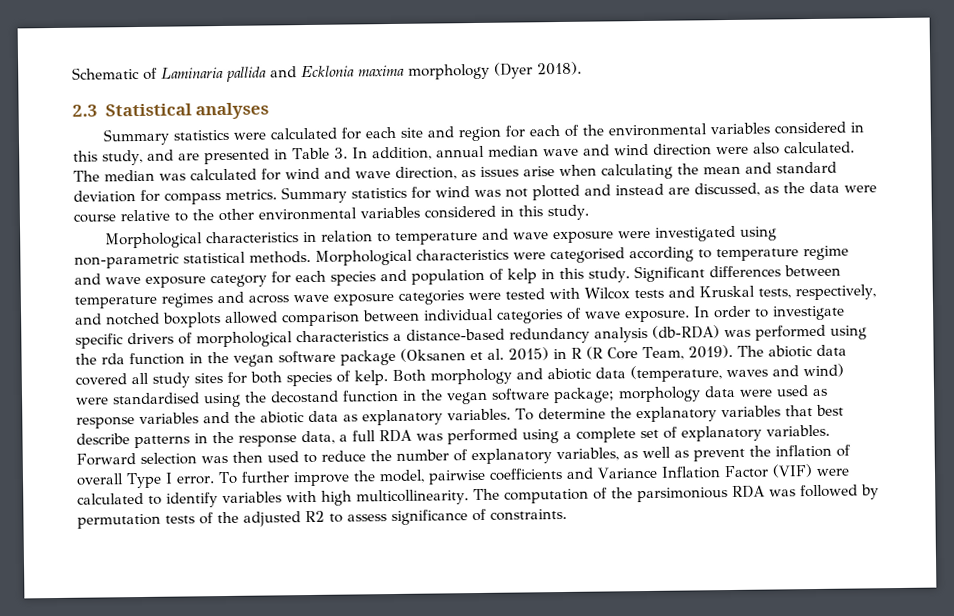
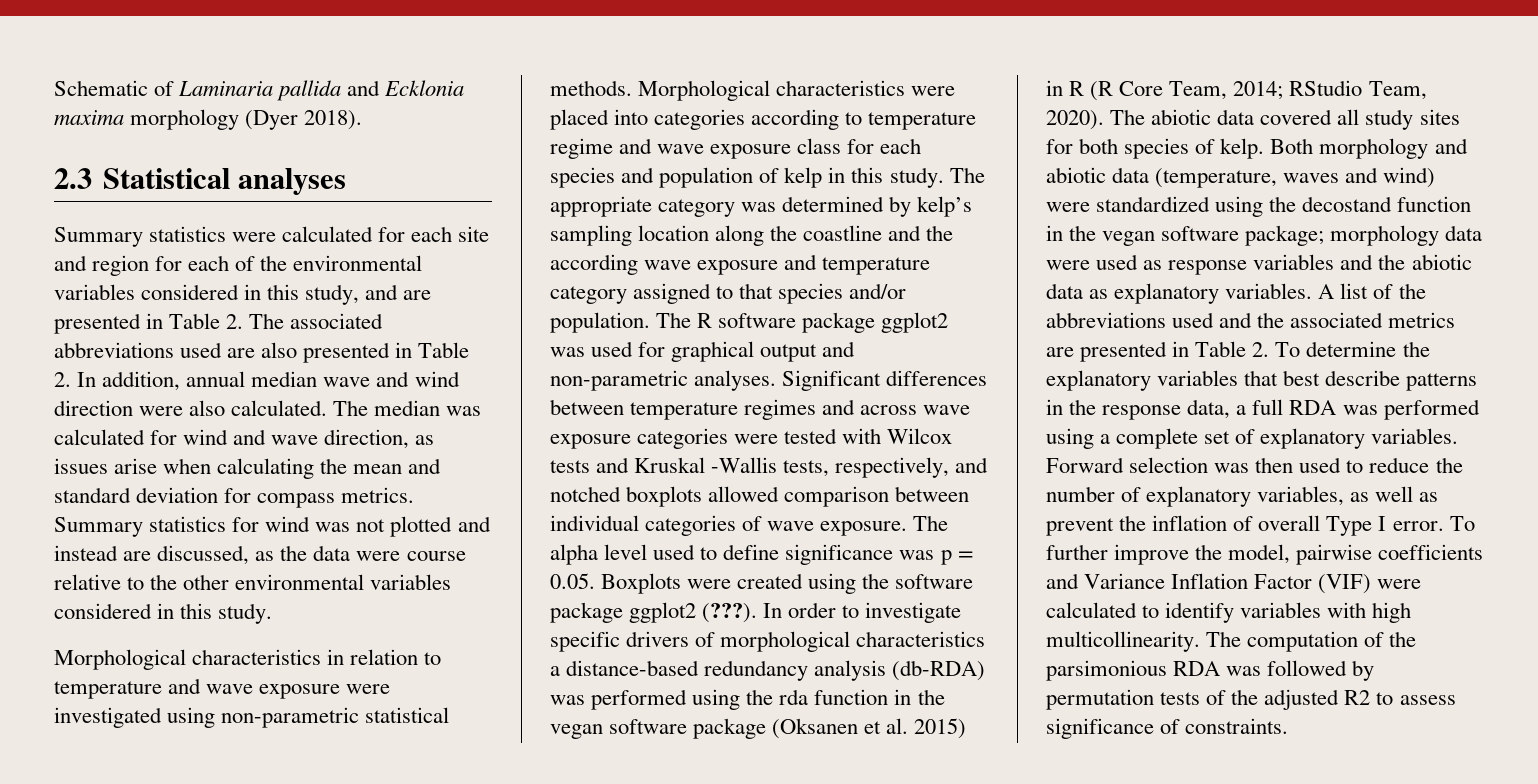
- Summary statistics were calculated for each site and region for each of the environmental variables considered in this study, and are presented in Table 3. In addition, annual median wave and wind direction were also calculated.
+ Summary statistics were calculated for each site and region for each of the environmental variables considered in this study, and are presented in Table 2. The associated abbreviations used are also presented in Table 2. In addition, annual median wave and wind direction were also calculated.
- Morphological characteristics were categorised according to temperature regime and wave exposure category for each species and population of kelp in this study.
+ Morphological characteristics were placed into categories according to temperature regime and wave exposure class for each species and population of kelp in this study.
+ The appropriate category was determined by kelp’s sampling location along the coastline and the according wave exposure and temperature category assigned to that species and/or population. The R software package ggplot2 was used for graphical output and non-parametric analyses.
- Significant differences between temperature regimes and across wave exposure categories were tested with Wilcox tests and Kruskal tests, respectively, and notched boxplots allowed comparison between individual categories of wave exposure.
+ Significant differences between temperature regimes and across wave exposure categories were tested with Wilcox tests and Kruskal -Wallis tests, respectively, and notched boxplots allowed comparison between individual categories of wave exposure.
+ The alpha level used to define significance was p = 0.05. Boxplots were created using the software package ggplot2 (???).
- In order to investigate specific drivers of morphological characteristics a distance-based redundancy analysis (db-RDA) was performed using the rda function in the vegan software package (Oksanen et al. 2015) in R (R Core Team, 2019).
+ In order to investigate specific drivers of morphological characteristics a distance-based redundancy analysis (db-RDA) was performed using the rda function in the vegan software package (Oksanen et al. 2015) in R (R Core Team, 2014; RStudio Team, 2020).
- Both morphology and abiotic data (temperature, waves and wind) were standardised using the decostand function in the vegan software package; morphology data were used as response variables and the abiotic data as explanatory variables.
+ Both morphology and abiotic data (temperature, waves and wind) were standardized using the decostand function in the vegan software package; morphology data were used as response variables and the abiotic data as explanatory variables.
- To determine the explanatory variables that best describe patterns in the response data, a full RDA was performed using a complete set of explanatory variables.
+ A list of the abbreviations used and the associated metrics are presented in Table 2. To determine the explanatory variables that best describe patterns in the response data, a full RDA was performed using a complete set of explanatory variables.

